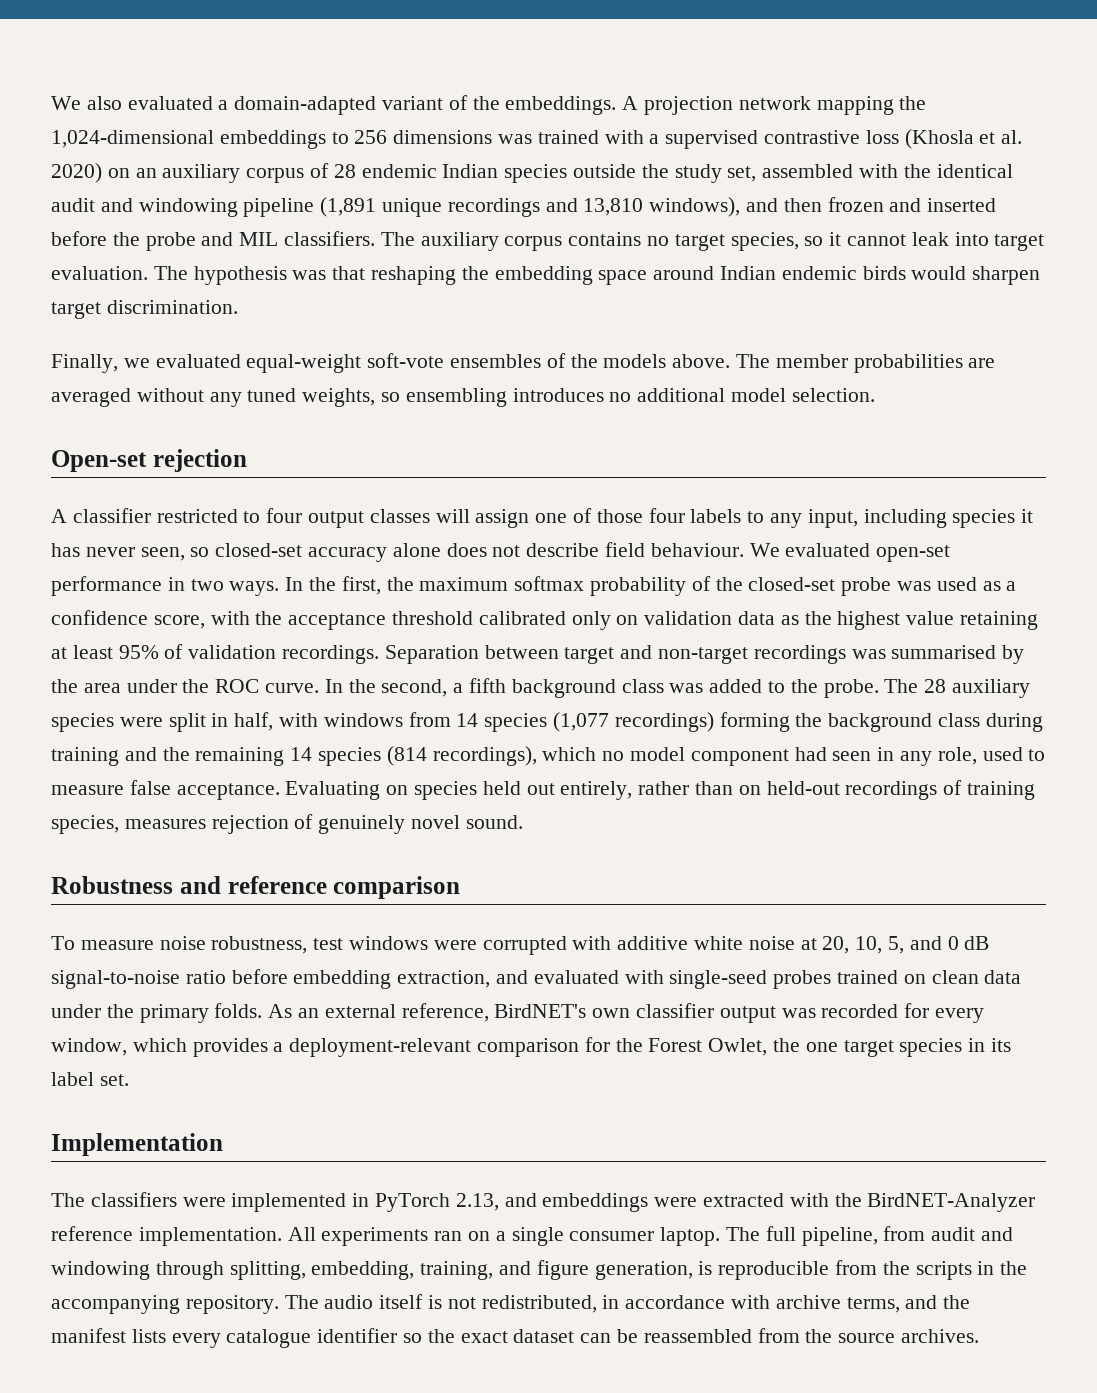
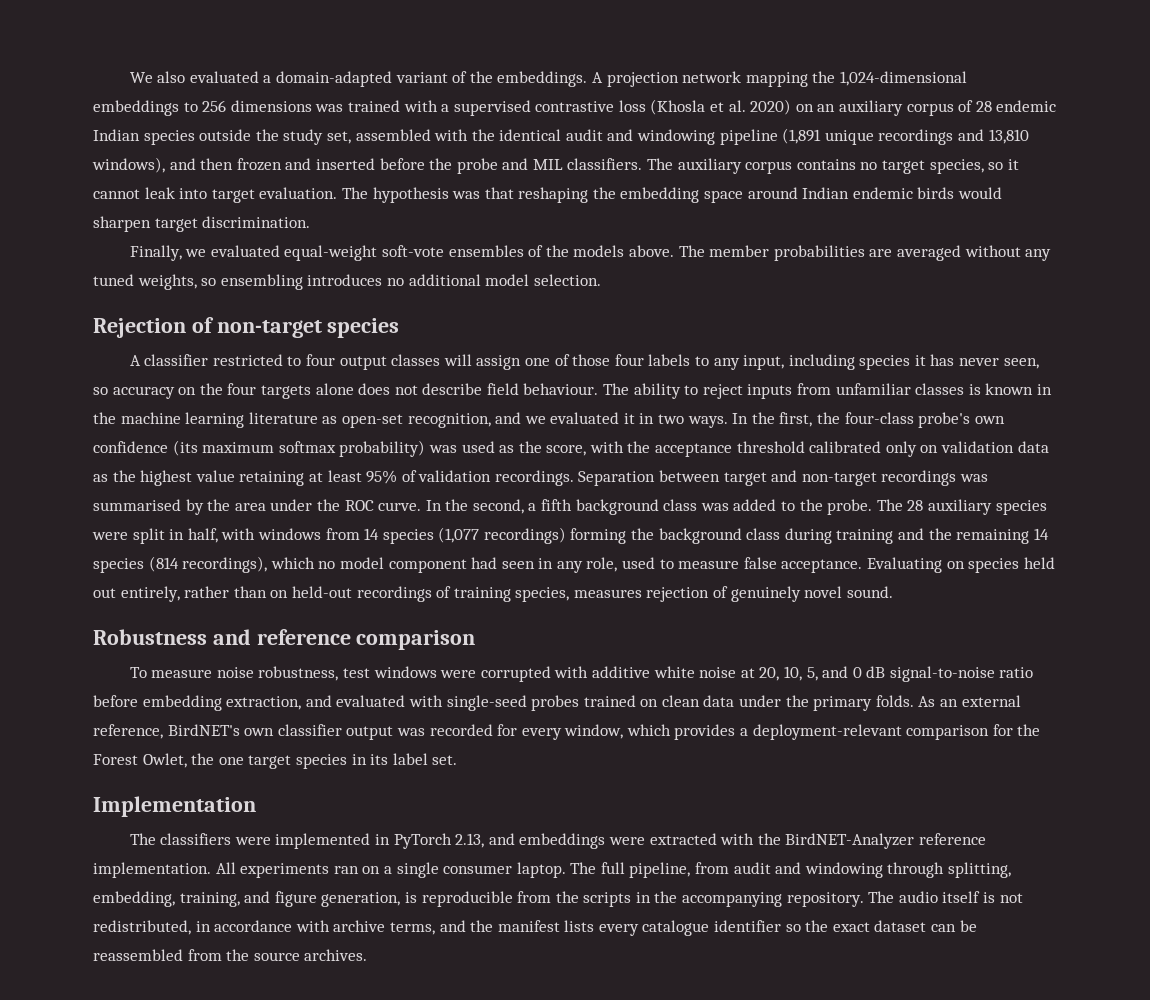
- Open-set rejection
+ Rejection of non-target species
- A classifier restricted to four output classes will assign one of those four labels to any input, including species it has never seen, so closed-set accuracy alone does not describe field behaviour.
+ A classifier restricted to four output classes will assign one of those four labels to any input, including species it has never seen, so accuracy on the four targets alone does not describe field behaviour.
- We evaluated open-set performance in two ways.
+ The ability to reject inputs from unfamiliar classes is known in the machine learning literature as open-set recognition, and we evaluated it in two ways.
- In the first, the maximum softmax probability of the closed-set probe was used as a confidence score, with the acceptance threshold calibrated only on validation data as the highest value retaining at least 95% of validation recordings.
+ In the first, the four-class probe's own confidence (its maximum softmax probability) was used as the score, with the acceptance threshold calibrated only on validation data as the highest value retaining at least 95% of validation recordings.

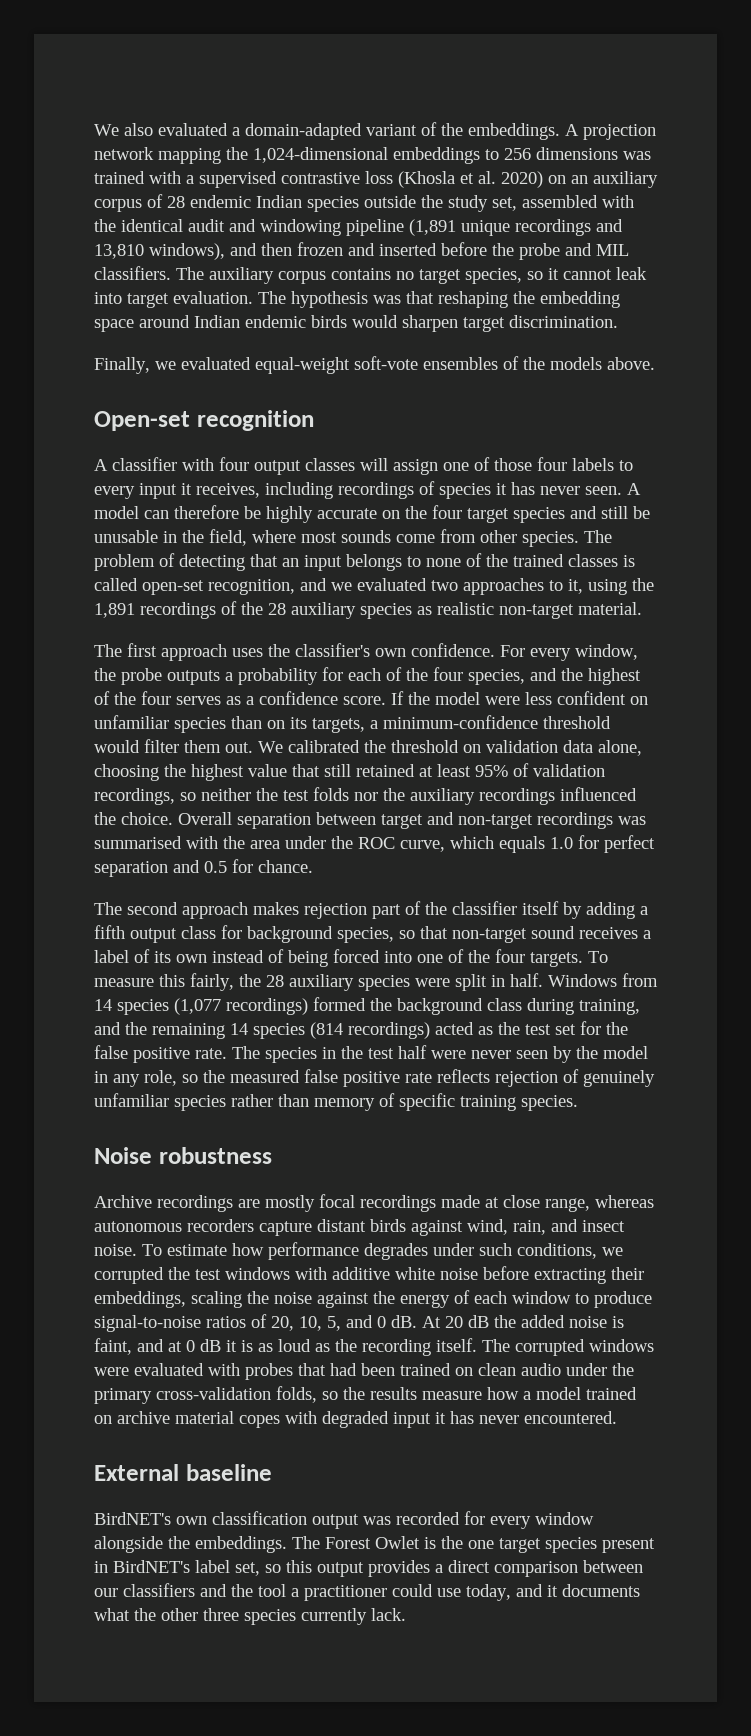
- Finally, we evaluated equal-weight soft-vote ensembles of the models above. The member probabilities are averaged without any tuned weights, so ensembling introduces no additional model selection.
- Rejection of non-target species
+ Finally, we evaluated equal-weight soft-vote ensembles of the models above.
+ Open-set recognition
- A classifier restricted to four output classes will assign one of those four labels to any input, including species it has never seen, so accuracy on the four targets alone does not describe field behaviour. The ability to reject inputs from unfamiliar classes is known in the machine learning literature as open-set recognition, and we evaluated it in two ways. In the first, the four-class probe's own confidence (its maximum softmax probability) was used as the score, with the acceptance threshold calibrated only on validation data as the highest value retaining at least 95% of validation recordings. Separation between target and non-target recordings was summarised by the area under the ROC curve. In the second, a fifth background class was added to the probe. The 28 auxiliary species were split in half, with windows from 14 species (1,077 recordings) forming the background class during training and the remaining 14 species (814 recordings), which no model component had seen in any role, used to measure false acceptance. Evaluating on species held out entirely, rather than on held-out recordings of training species, measures rejection of genuinely novel sound.
- Robustness and reference comparison
- To measure noise robustness, test windows were corrupted with additive white noise at 20, 10, 5, and 0 dB signal-to-noise ratio before embedding extraction, and evaluated with single-seed probes trained on clean data under the primary folds. As an external reference, BirdNET's own classifier output was recorded for every window, which provides a deployment-relevant comparison for the Forest Owlet, the one target species in its label set.
- Implementation
- The classifiers were implemented in PyTorch 2.13, and embeddings were extracted with the BirdNET-Analyzer reference implementation. All experiments ran on a single consumer laptop. The full pipeline, from audit and windowing through splitting, embedding, training, and figure generation, is reproducible from the scripts in the accompanying repository. The audio itself is not redistributed, in accordance with archive terms, and the manifest lists every catalogue identifier so the exact dataset can be reassembled from the source archives.
+ A classifier with four output classes will assign one of those four labels to every input it receives, including recordings of species it has never seen. A model can therefore be highly accurate on the four target species and still be unusable in the field, where most sounds come from other species. The problem of detecting that an input belongs to none of the trained classes is called open-set recognition, and we evaluated two approaches to it, using the 1,891 recordings of the 28 auxiliary species as realistic non-target material.
+ The first approach uses the classifier's own confidence. For every window, the probe outputs a probability for each of the four species, and the highest of the four serves as a confidence score. If the model were less confident on unfamiliar species than on its targets, a minimum-confidence threshold would filter them out. We calibrated the threshold on validation data alone, choosing the highest value that still retained at least 95% of validation recordings, so neither the test folds nor the auxiliary recordings influenced the choice. Overall separation between target and non-target recordings was summarised with the area under the ROC curve, which equals 1.0 for perfect separation and 0.5 for chance.
+ The second approach makes rejection part of the classifier itself by adding a fifth output class for background species, so that non-target sound receives a label of its own instead of being forced into one of the four targets. To measure this fairly, the 28 auxiliary species were split in half. Windows from 14 species (1,077 recordings) formed the background class during training, and the remaining 14 species (814 recordings) acted as the test set for the false positive rate. The species in the test half were never seen by the model in any role, so the measured false positive rate reflects rejection of genuinely unfamiliar species rather than memory of specific training species.
+ Noise robustness
+ Archive recordings are mostly focal recordings made at close range, whereas autonomous recorders capture distant birds against wind, rain, and insect noise. To estimate how performance degrades under such conditions, we corrupted the test windows with additive white noise before extracting their embeddings, scaling the noise against the energy of each window to produce signal-to-noise ratios of 20, 10, 5, and 0 dB. At 20 dB the added noise is faint, and at 0 dB it is as loud as the recording itself. The corrupted windows were evaluated with probes that had been trained on clean audio under the primary cross-validation folds, so the results measure how a model trained on archive material copes with degraded input it has never encountered.
+ External baseline
+ BirdNET's own classification output was recorded for every window alongside the embeddings. The Forest Owlet is the one target species present in BirdNET's label set, so this output provides a direct comparison between our classifiers and the tool a practitioner could use today, and it documents what the other three species currently lack.

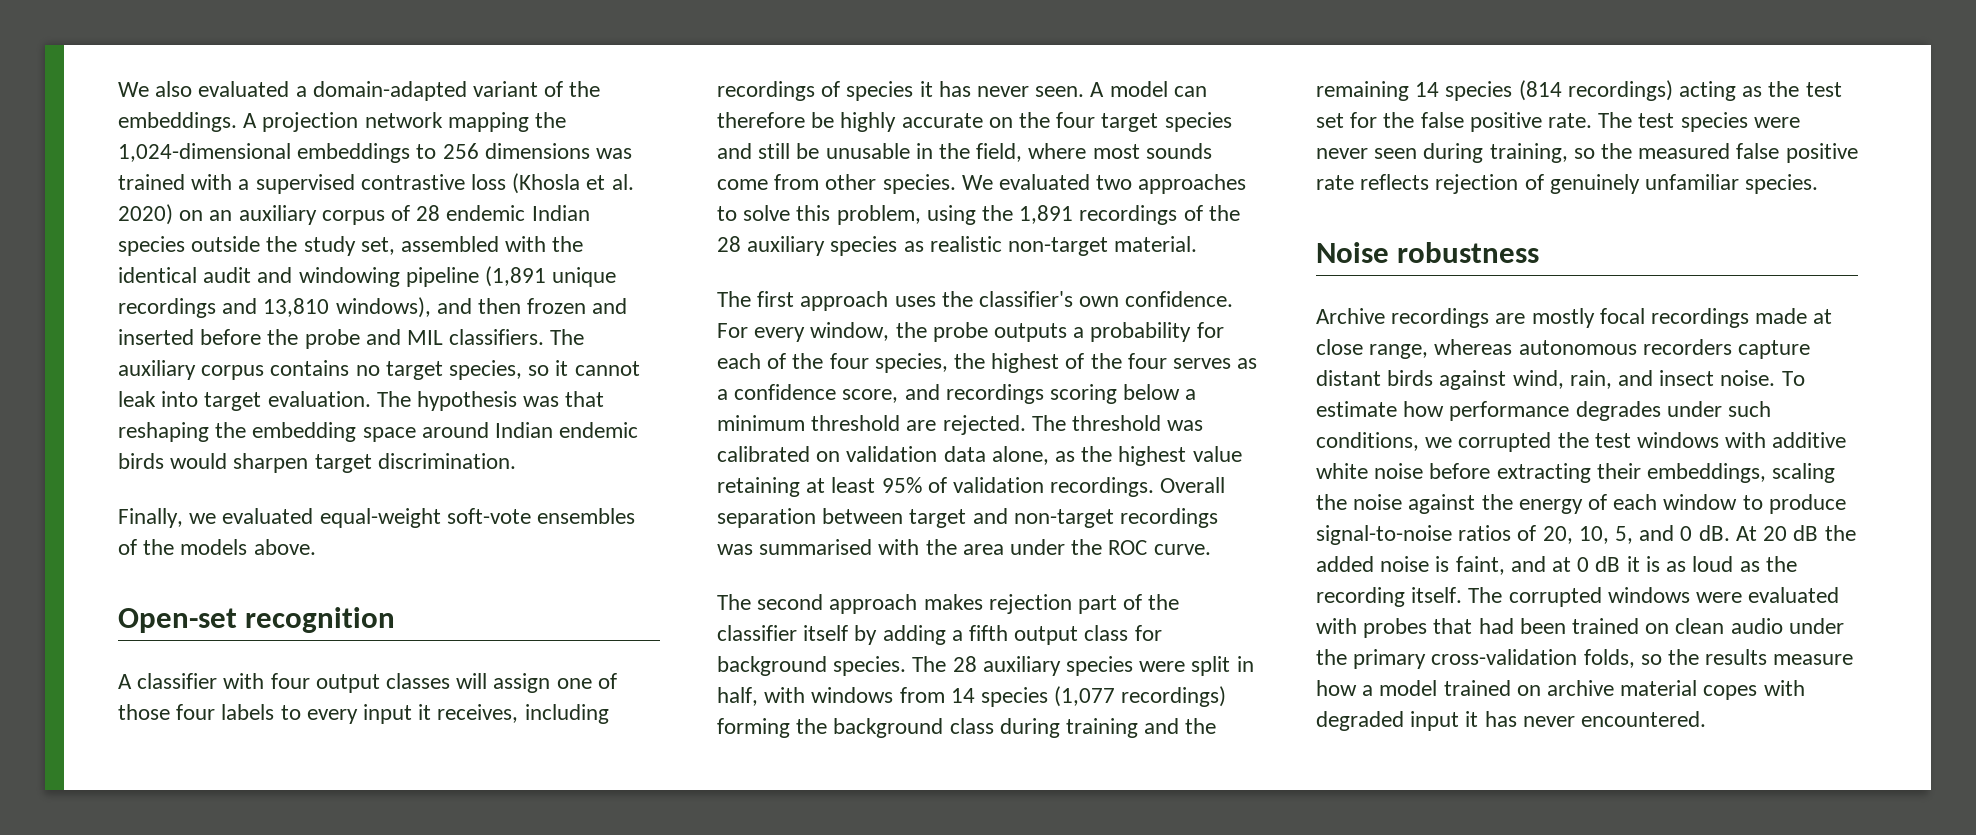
- The problem of detecting that an input belongs to none of the trained classes is called open-set recognition, and we evaluated two approaches to it, using the 1,891 recordings of the 28 auxiliary species as realistic non-target material.
+ We evaluated two approaches to solve this problem, using the 1,891 recordings of the 28 auxiliary species as realistic non-target material.
- For every window, the probe outputs a probability for each of the four species, and the highest of the four serves as a confidence score. If the model were less confident on unfamiliar species than on its targets, a minimum-confidence threshold would filter them out. We calibrated the threshold on validation data alone, choosing the highest value that still retained at least 95% of validation recordings, so neither the test folds nor the auxiliary recordings influenced the choice.
+ For every window, the probe outputs a probability for each of the four species, the highest of the four serves as a confidence score, and recordings scoring below a minimum threshold are rejected. The threshold was calibrated on validation data alone, as the highest value retaining at least 95% of validation recordings.
- Overall separation between target and non-target recordings was summarised with the area under the ROC curve, which equals 1.0 for perfect separation and 0.5 for chance.
+ Overall separation between target and non-target recordings was summarised with the area under the ROC curve.
- The second approach makes rejection part of the classifier itself by adding a fifth output class for background species, so that non-target sound receives a label of its own instead of being forced into one of the four targets. To measure this fairly, the 28 auxiliary species were split in half. Windows from 14 species (1,077 recordings) formed the background class during training, and the remaining 14 species (814 recordings) acted as the test set for the false positive rate.
+ The second approach makes rejection part of the classifier itself by adding a fifth output class for background species. The 28 auxiliary species were split in half, with windows from 14 species (1,077 recordings) forming the background class during training and the remaining 14 species (814 recordings) acting as the test set for the false positive rate.
- The species in the test half were never seen by the model in any role, so the measured false positive rate reflects rejection of genuinely unfamiliar species rather than memory of specific training species.
+ The test species were never seen during training, so the measured false positive rate reflects rejection of genuinely unfamiliar species.
- External baseline
- BirdNET's own classification output was recorded for every window alongside the embeddings. The Forest Owlet is the one target species present in BirdNET's label set, so this output provides a direct comparison between our classifiers and the tool a practitioner could use today, and it documents what the other three species currently lack.

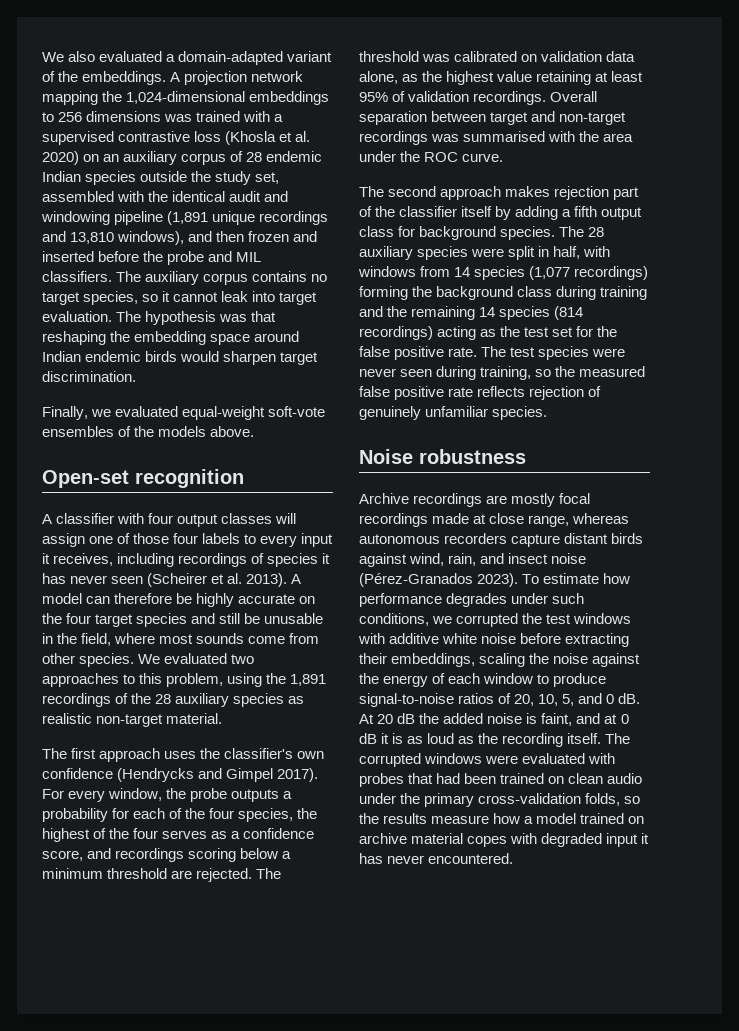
- A classifier with four output classes will assign one of those four labels to every input it receives, including recordings of species it has never seen.
+ A classifier with four output classes will assign one of those four labels to every input it receives, including recordings of species it has never seen (Scheirer et al. 2013).
- We evaluated two approaches to solve this problem, using the 1,891 recordings of the 28 auxiliary species as realistic non-target material.
+ We evaluated two approaches to this problem, using the 1,891 recordings of the 28 auxiliary species as realistic non-target material.
- The first approach uses the classifier's own confidence.
+ The first approach uses the classifier's own confidence (Hendrycks and Gimpel 2017).
- Archive recordings are mostly focal recordings made at close range, whereas autonomous recorders capture distant birds against wind, rain, and insect noise.
+ Archive recordings are mostly focal recordings made at close range, whereas autonomous recorders capture distant birds against wind, rain, and insect noise (Pérez-Granados 2023).

